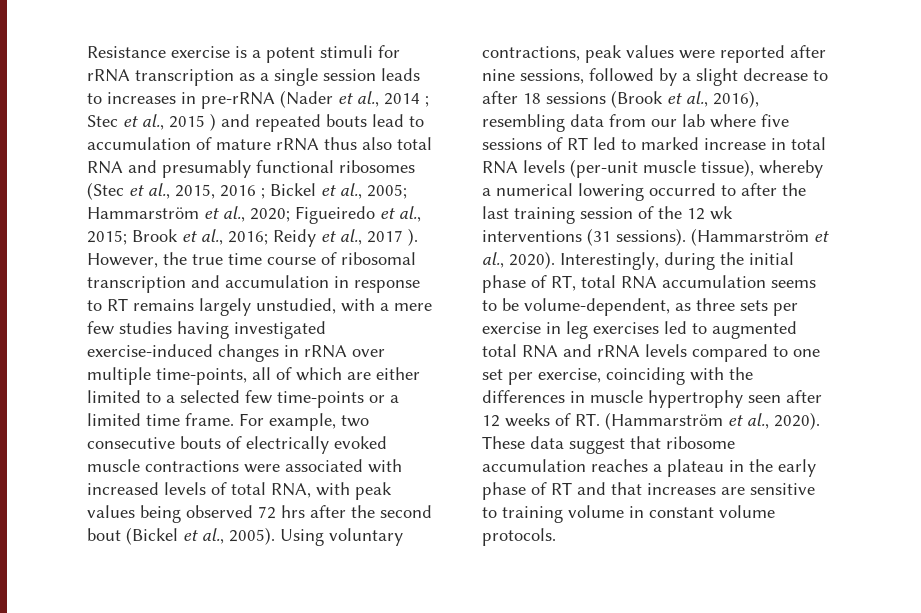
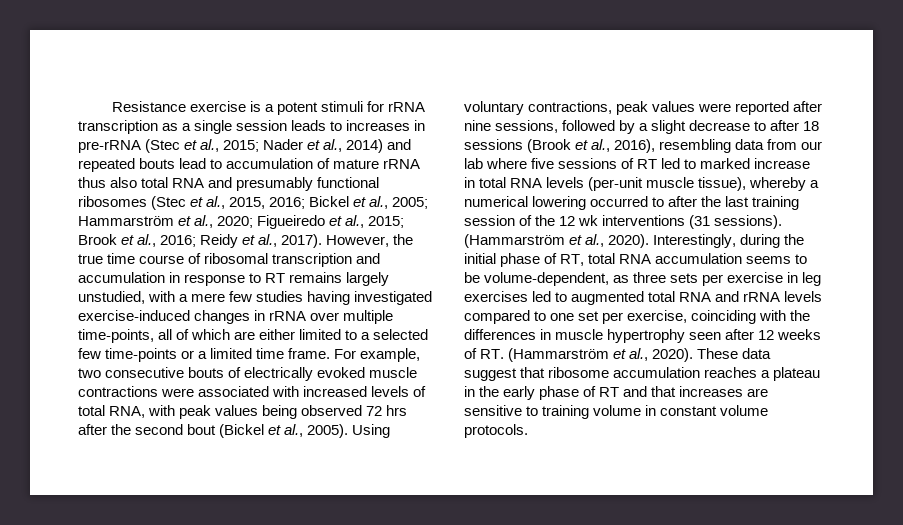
- Resistance exercise is a potent stimuli for rRNA transcription as a single session leads to increases in pre-rRNA (Nader et al., 2014 ; Stec et al., 2015 ) and repeated bouts lead to accumulation of mature rRNA thus also total RNA and presumably functional ribosomes (Stec et al., 2015, 2016 ; Bickel et al., 2005; Hammarström et al., 2020; Figueiredo et al., 2015; Brook et al., 2016; Reidy et al., 2017 ).
+ Resistance exercise is a potent stimuli for rRNA transcription as a single session leads to increases in pre-rRNA (Stec et al., 2015; Nader et al., 2014) and repeated bouts lead to accumulation of mature rRNA thus also total RNA and presumably functional ribosomes (Stec et al., 2015, 2016; Bickel et al., 2005; Hammarström et al., 2020; Figueiredo et al., 2015; Brook et al., 2016; Reidy et al., 2017).

